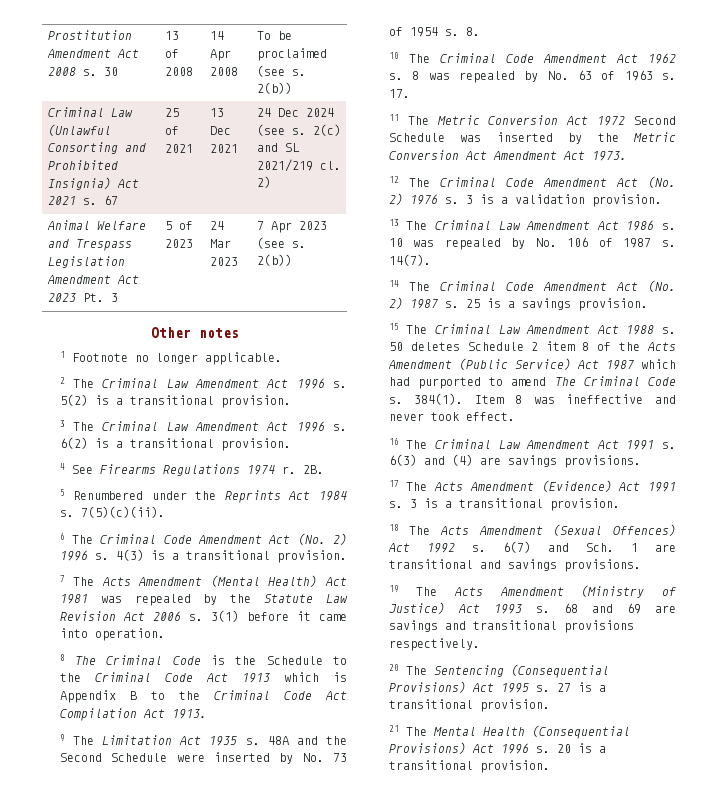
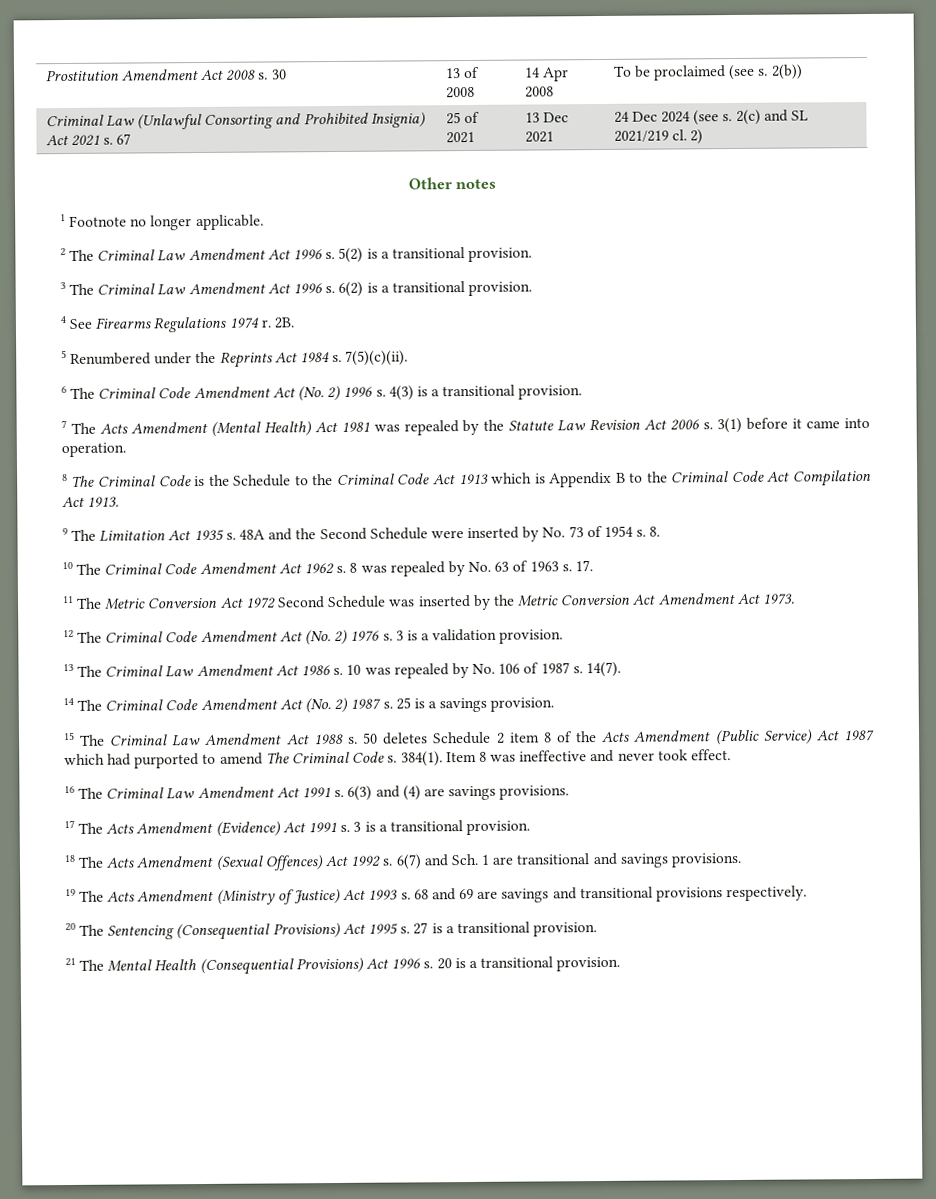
- Animal Welfare and Trespass Legislation Amendment Act 2023 Pt. 3 | 5 of 2023 | 24 Mar 2023 | 7 Apr 2023 (see s. 2(b))

